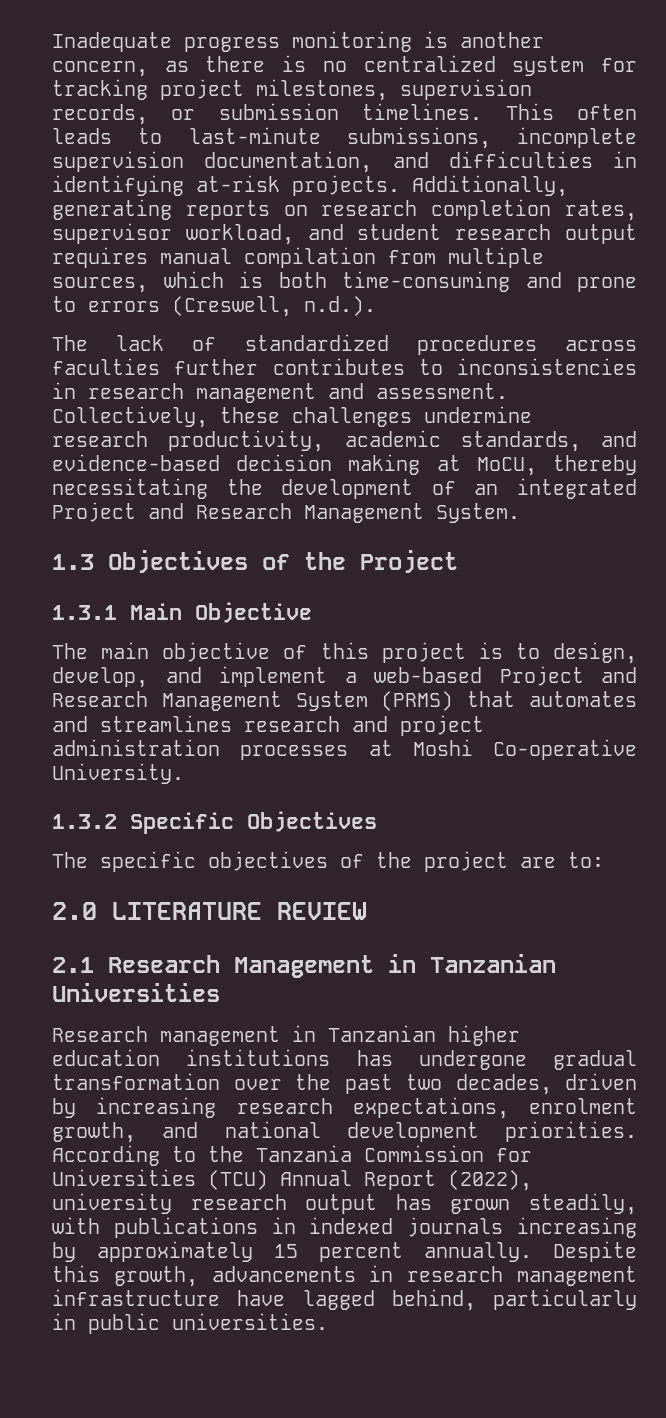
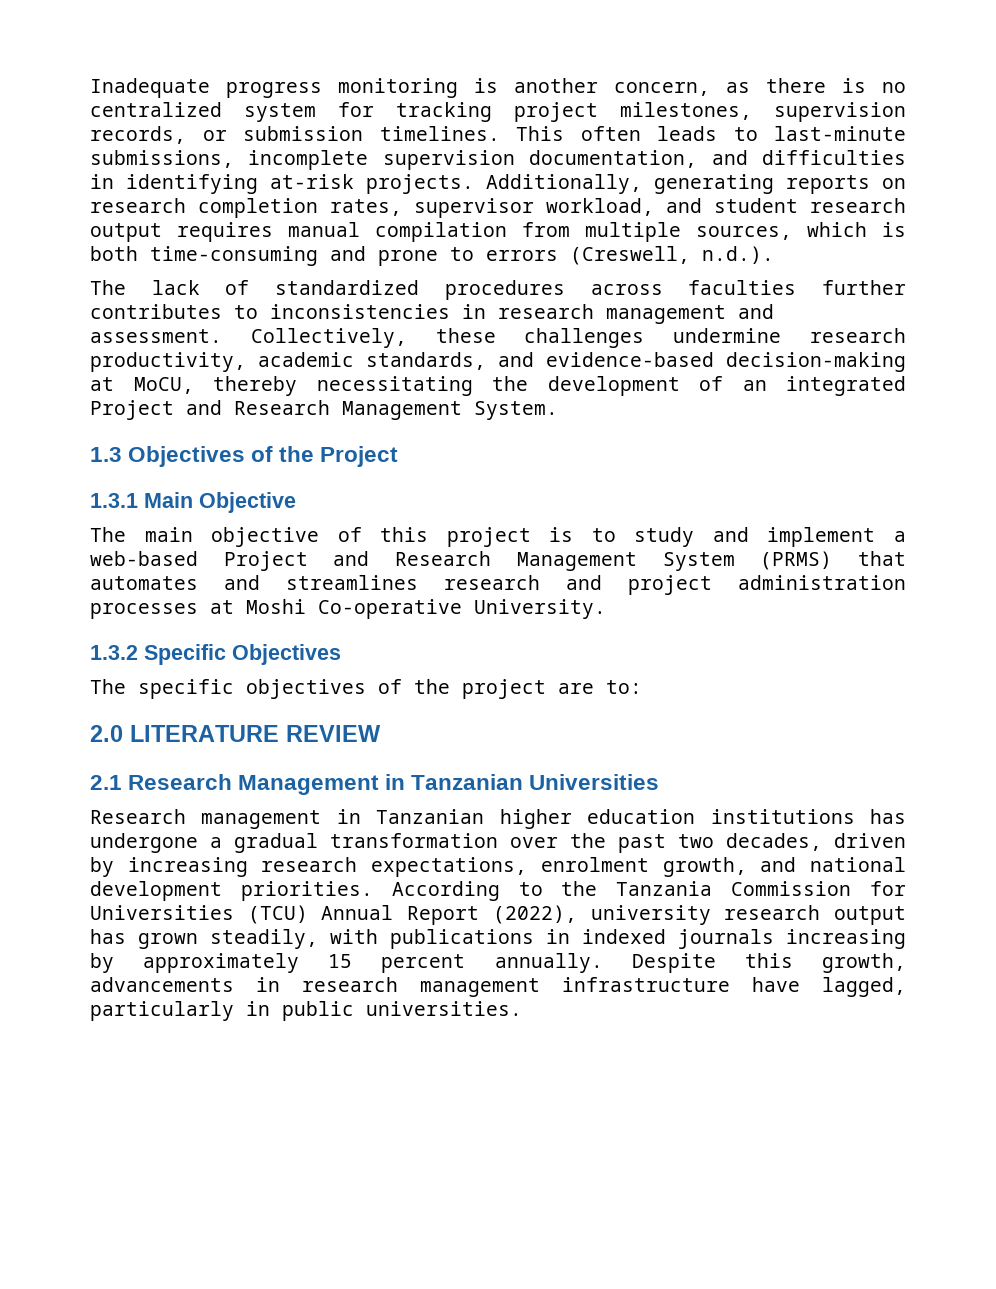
- Collectively, these challenges undermine research productivity, academic standards, and evidence-based decision making at MoCU, thereby necessitating the development of an integrated Project and Research Management System.
+ Collectively, these challenges undermine research productivity, academic standards, and evidence-based decision-making at MoCU, thereby necessitating the development of an integrated Project and Research Management System.
- The main objective of this project is to design, develop, and implement a web-based Project and Research Management System (PRMS) that automates and streamlines research and project administration processes at Moshi Co-operative University.
+ The main objective of this project is to study and implement a web-based Project and Research Management System (PRMS) that automates and streamlines research and project administration processes at Moshi Co-operative University.
- Research management in Tanzanian higher education institutions has undergone gradual transformation over the past two decades, driven by increasing research expectations, enrolment growth, and national development priorities.
+ Research management in Tanzanian higher education institutions has undergone a gradual transformation over the past two decades, driven by increasing research expectations, enrolment growth, and national development priorities.
- Despite this growth, advancements in research management infrastructure have lagged behind, particularly in public universities.
+ Despite this growth, advancements in research management infrastructure have lagged, particularly in public universities.

